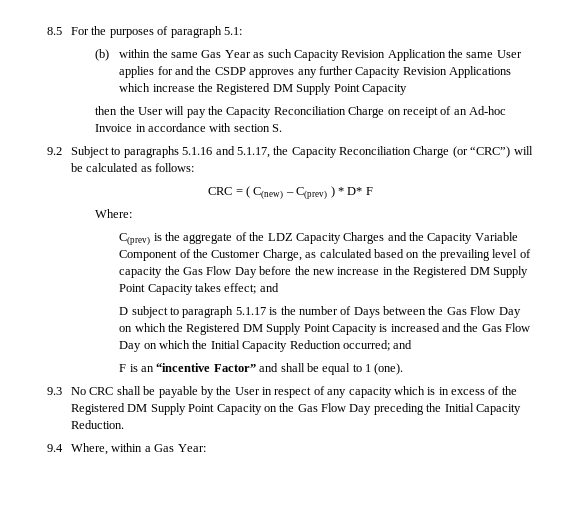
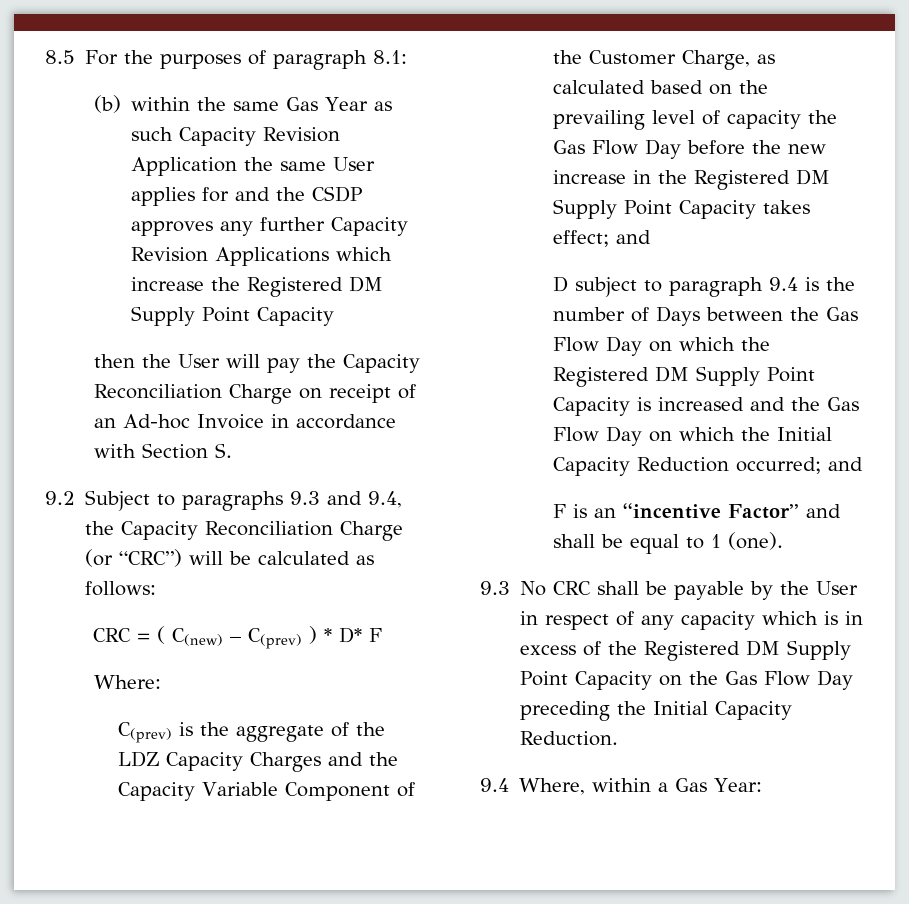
- 8.5 For the purposes of paragraph 5.1:
+ 8.5 For the purposes of paragraph 8.1:
- then the User will pay the Capacity Reconciliation Charge on receipt of an Ad-hoc Invoice in accordance with section S.
+ then the User will pay the Capacity Reconciliation Charge on receipt of an Ad-hoc Invoice in accordance with Section S.
- 9.2 Subject to paragraphs 5.1.16 and 5.1.17, the Capacity Reconciliation Charge (or “CRC”) will be calculated as follows:
+ 9.2 Subject to paragraphs 9.3 and 9.4, the Capacity Reconciliation Charge (or “CRC”) will be calculated as follows:
- D subject to paragraph 5.1.17 is the number of Days between the Gas Flow Day on which the Registered DM Supply Point Capacity is increased and the Gas Flow Day on which the Initial Capacity Reduction occurred; and
+ D subject to paragraph 9.4 is the number of Days between the Gas Flow Day on which the Registered DM Supply Point Capacity is increased and the Gas Flow Day on which the Initial Capacity Reduction occurred; and

